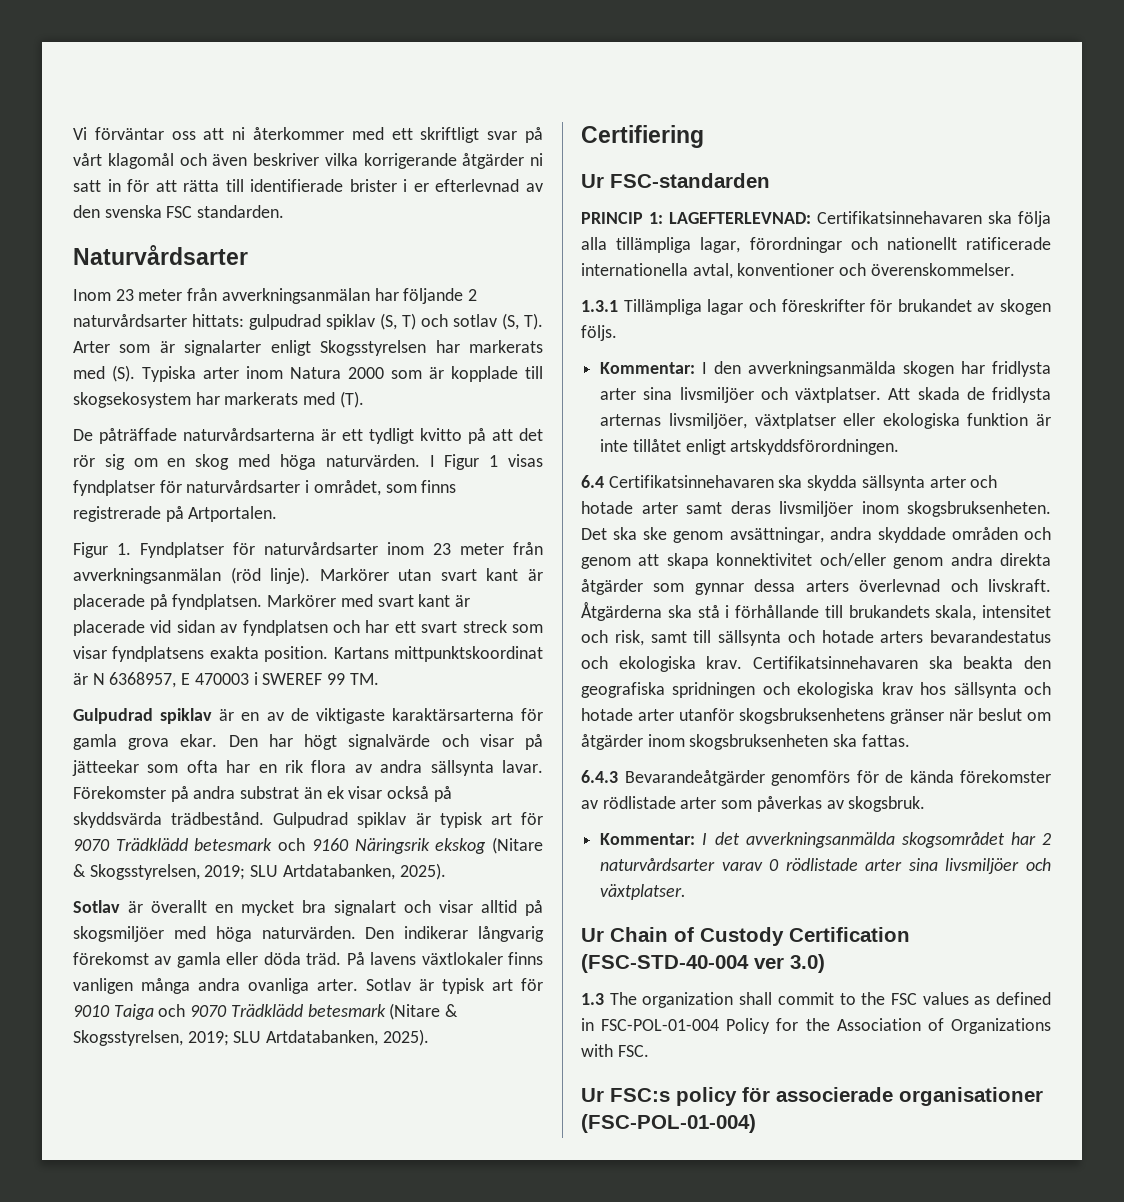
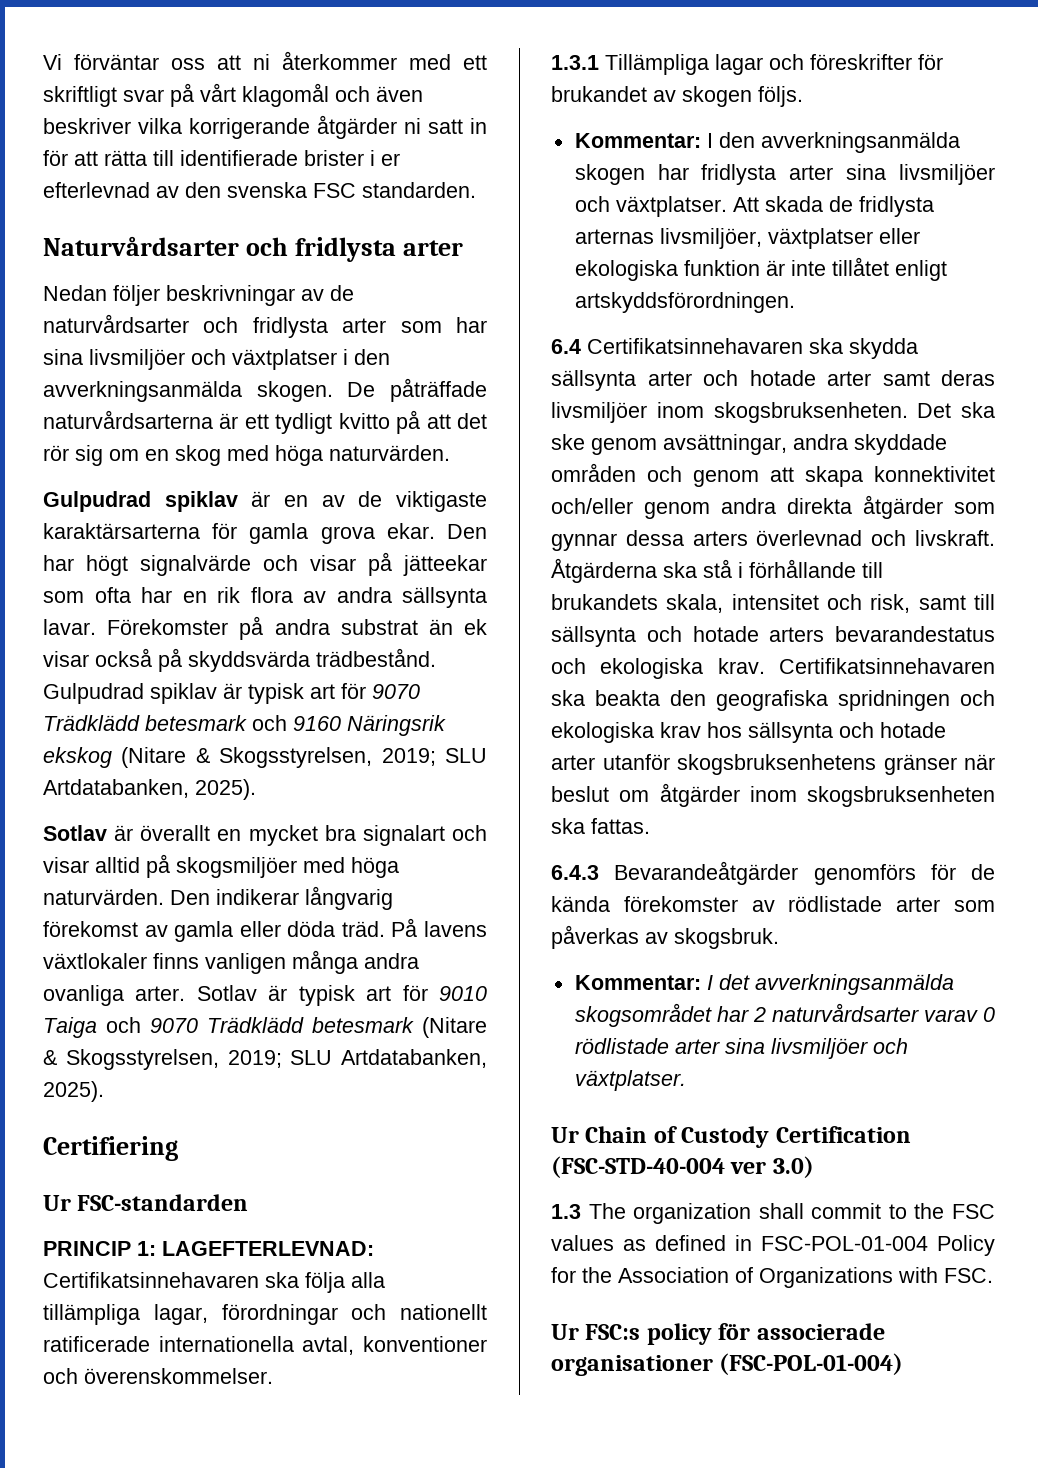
- Naturvårdsarter
- Inom 23 meter från avverkningsanmälan har följande 2 naturvårdsarter hittats: gulpudrad spiklav (S, T) och sotlav (S, T). Arter som är signalarter enligt Skogsstyrelsen har markerats med (S). Typiska arter inom Natura 2000 som är kopplade till skogsekosystem har markerats med (T).
- De påträffade naturvårdsarterna är ett tydligt kvitto på att det rör sig om en skog med höga naturvärden. I Figur 1 visas fyndplatser för naturvårdsarter i området, som finns registrerade på Artportalen.
- Figur 1. Fyndplatser för naturvårdsarter inom 23 meter från avverkningsanmälan (röd linje). Markörer utan svart kant är placerade på fyndplatsen. Markörer med svart kant är placerade vid sidan av fyndplatsen och har ett svart streck som visar fyndplatsens exakta position. Kartans mittpunktskoordinat är N 6368957, E 470003 i SWEREF 99 TM.
+ Naturvårdsarter och fridlysta arter
+ Nedan följer beskrivningar av de naturvårdsarter och fridlysta arter som har sina livsmiljöer och växtplatser i den avverkningsanmälda skogen. De påträffade naturvårdsarterna är ett tydligt kvitto på att det rör sig om en skog med höga naturvärden.

